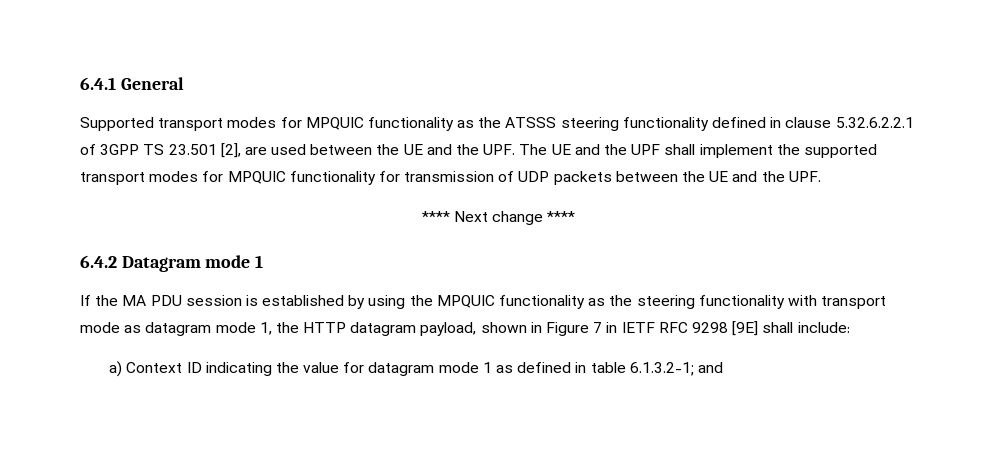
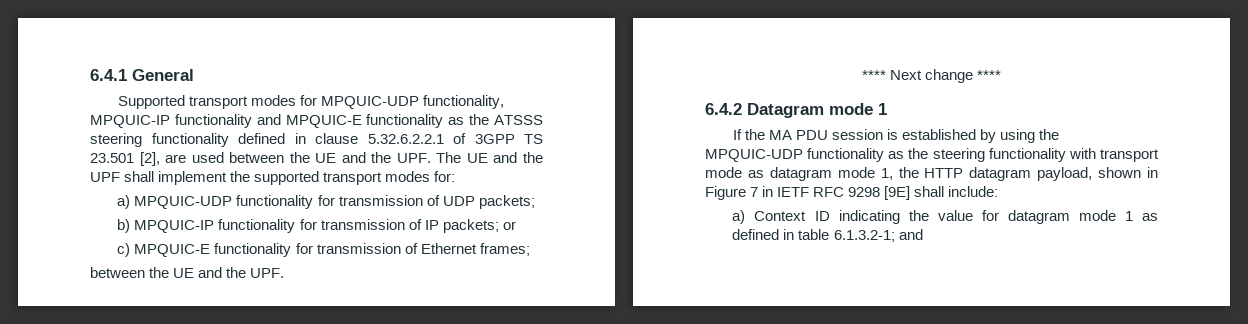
- Supported transport modes for MPQUIC functionality as the ATSSS steering functionality defined in clause 5.32.6.2.2.1 of 3GPP TS 23.501 [2], are used between the UE and the UPF. The UE and the UPF shall implement the supported transport modes for MPQUIC functionality for transmission of UDP packets between the UE and the UPF.
+ Supported transport modes for MPQUIC-UDP functionality, MPQUIC-IP functionality and MPQUIC-E functionality as the ATSSS steering functionality defined in clause 5.32.6.2.2.1 of 3GPP TS 23.501 [2], are used between the UE and the UPF. The UE and the UPF shall implement the supported transport modes for:
+ a) MPQUIC-UDP functionality for transmission of UDP packets;
+ b) MPQUIC-IP functionality for transmission of IP packets; or
+ c) MPQUIC-E functionality for transmission of Ethernet frames;
+ between the UE and the UPF.
- If the MA PDU session is established by using the MPQUIC functionality as the steering functionality with transport mode as datagram mode 1, the HTTP datagram payload, shown in Figure 7 in IETF RFC 9298 [9E] shall include:
+ If the MA PDU session is established by using the MPQUIC-UDP functionality as the steering functionality with transport mode as datagram mode 1, the HTTP datagram payload, shown in Figure 7 in IETF RFC 9298 [9E] shall include:

